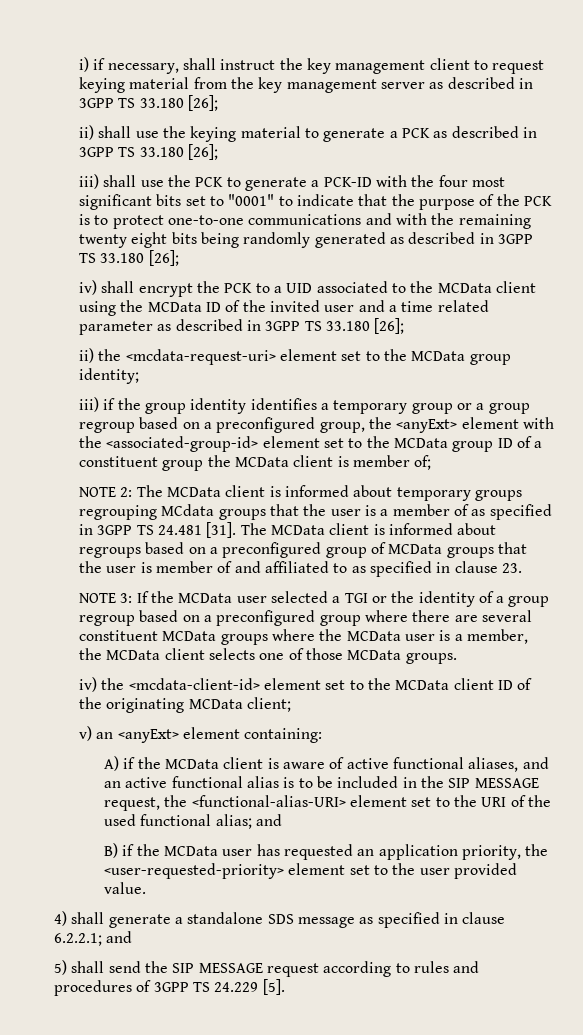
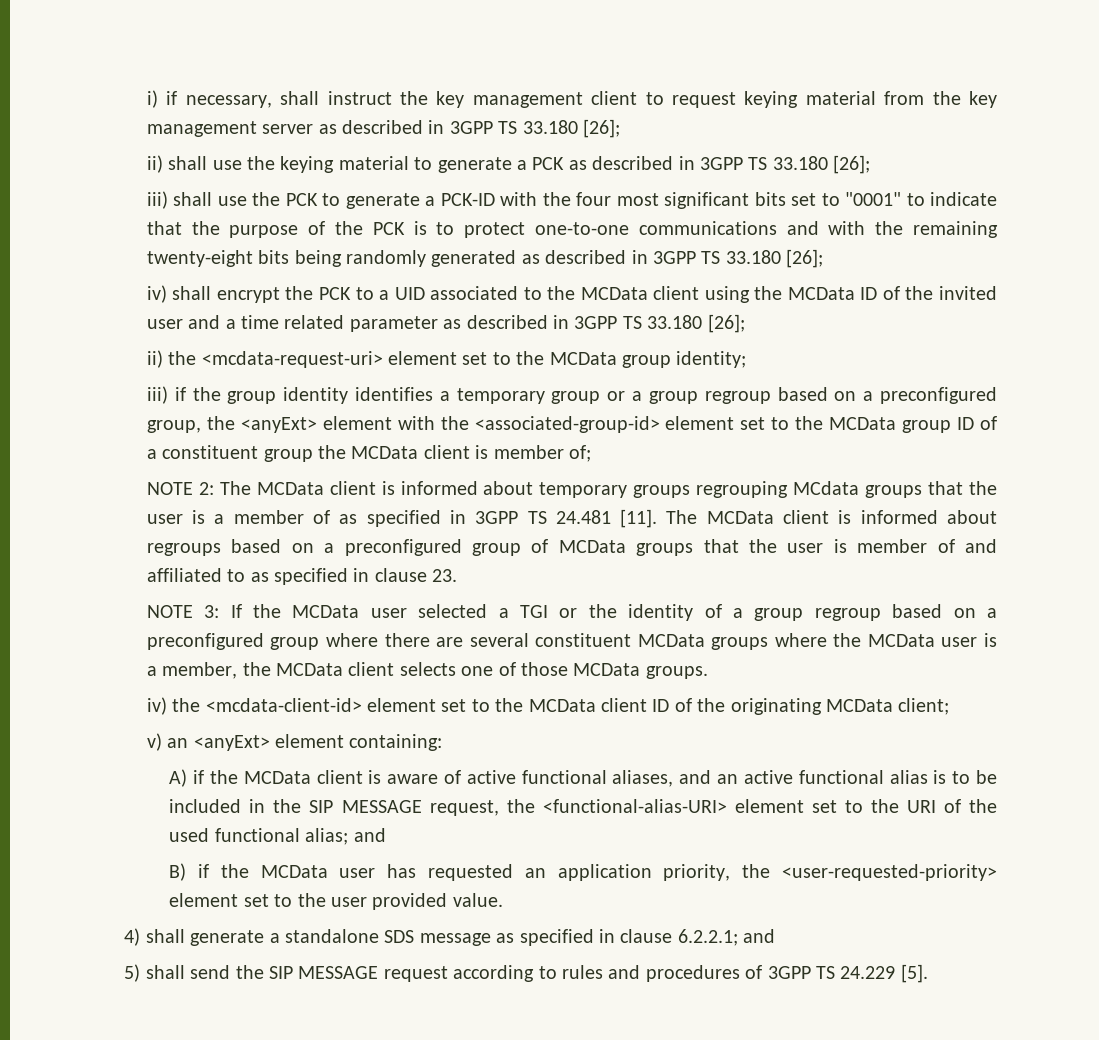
- iii) shall use the PCK to generate a PCK-ID with the four most significant bits set to "0001" to indicate that the purpose of the PCK is to protect one-to-one communications and with the remaining twenty eight bits being randomly generated as described in 3GPP TS 33.180 [26];
+ iii) shall use the PCK to generate a PCK-ID with the four most significant bits set to "0001" to indicate that the purpose of the PCK is to protect one-to-one communications and with the remaining twenty-eight bits being randomly generated as described in 3GPP TS 33.180 [26];
- NOTE 2: The MCData client is informed about temporary groups regrouping MCdata groups that the user is a member of as specified in 3GPP TS 24.481 [31].
+ NOTE 2: The MCData client is informed about temporary groups regrouping MCdata groups that the user is a member of as specified in 3GPP TS 24.481 [11].

